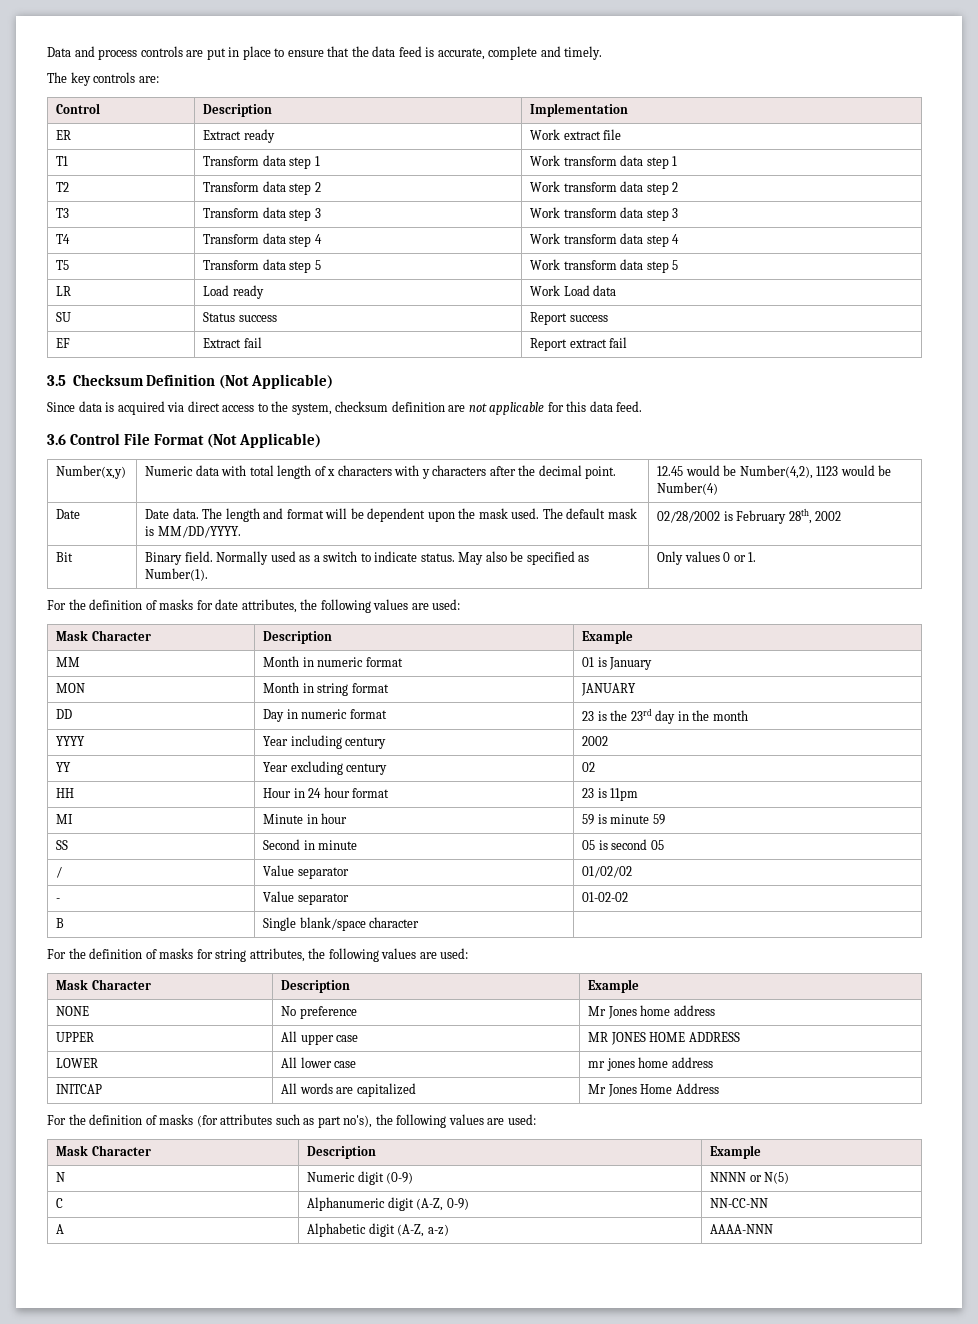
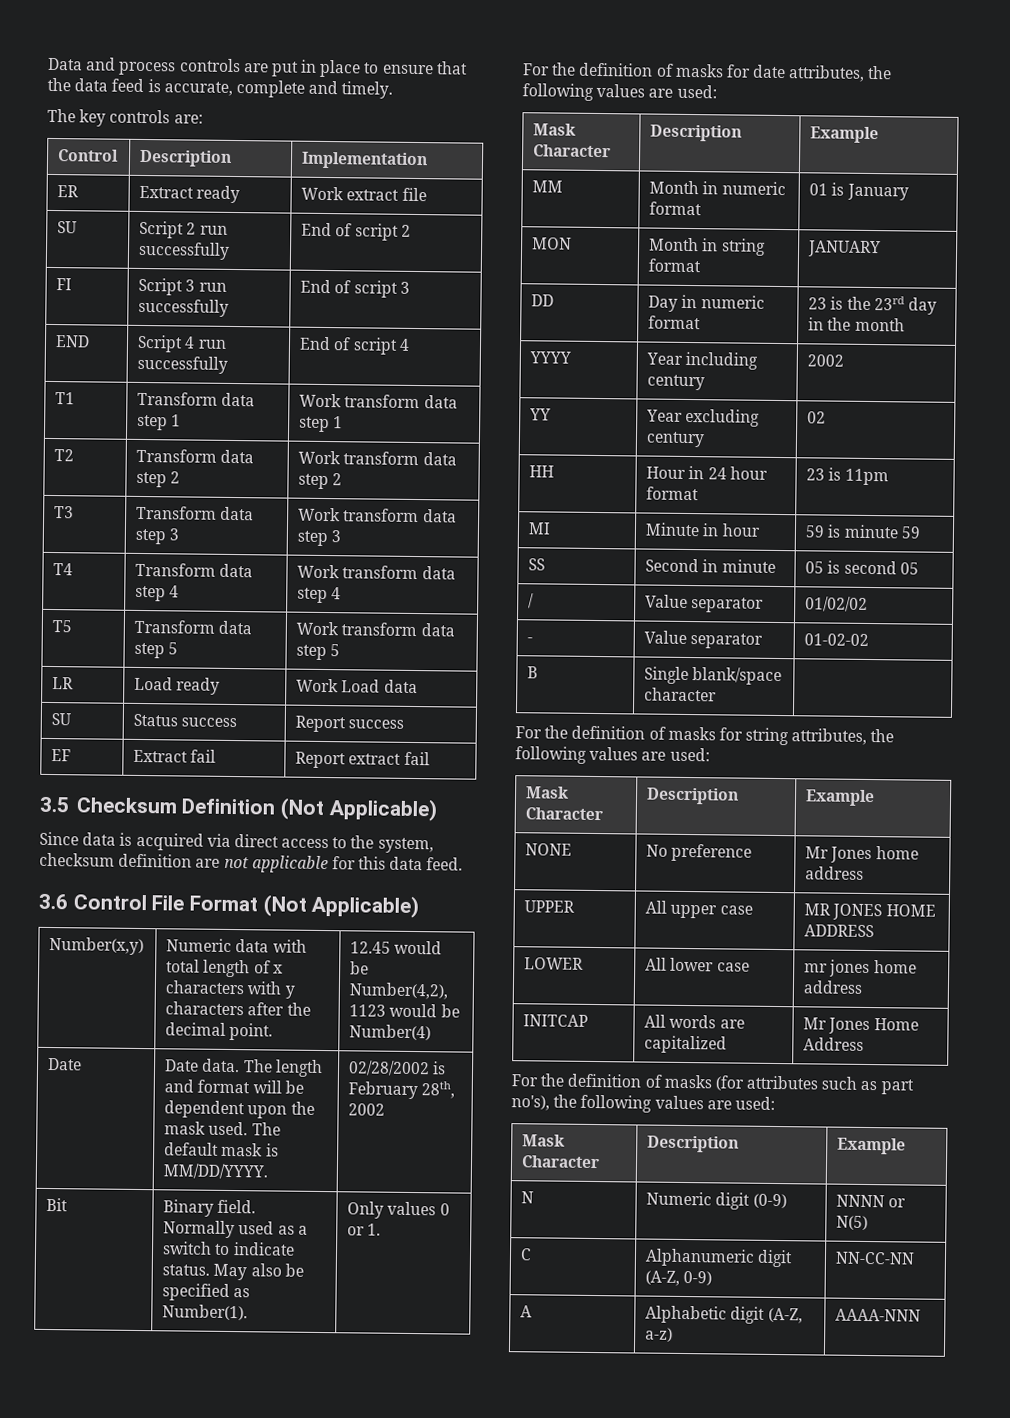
+ SU | Script 2 run successfully | End of script 2
+ FI | Script 3 run successfully | End of script 3
+ END | Script 4 run successfully | End of script 4

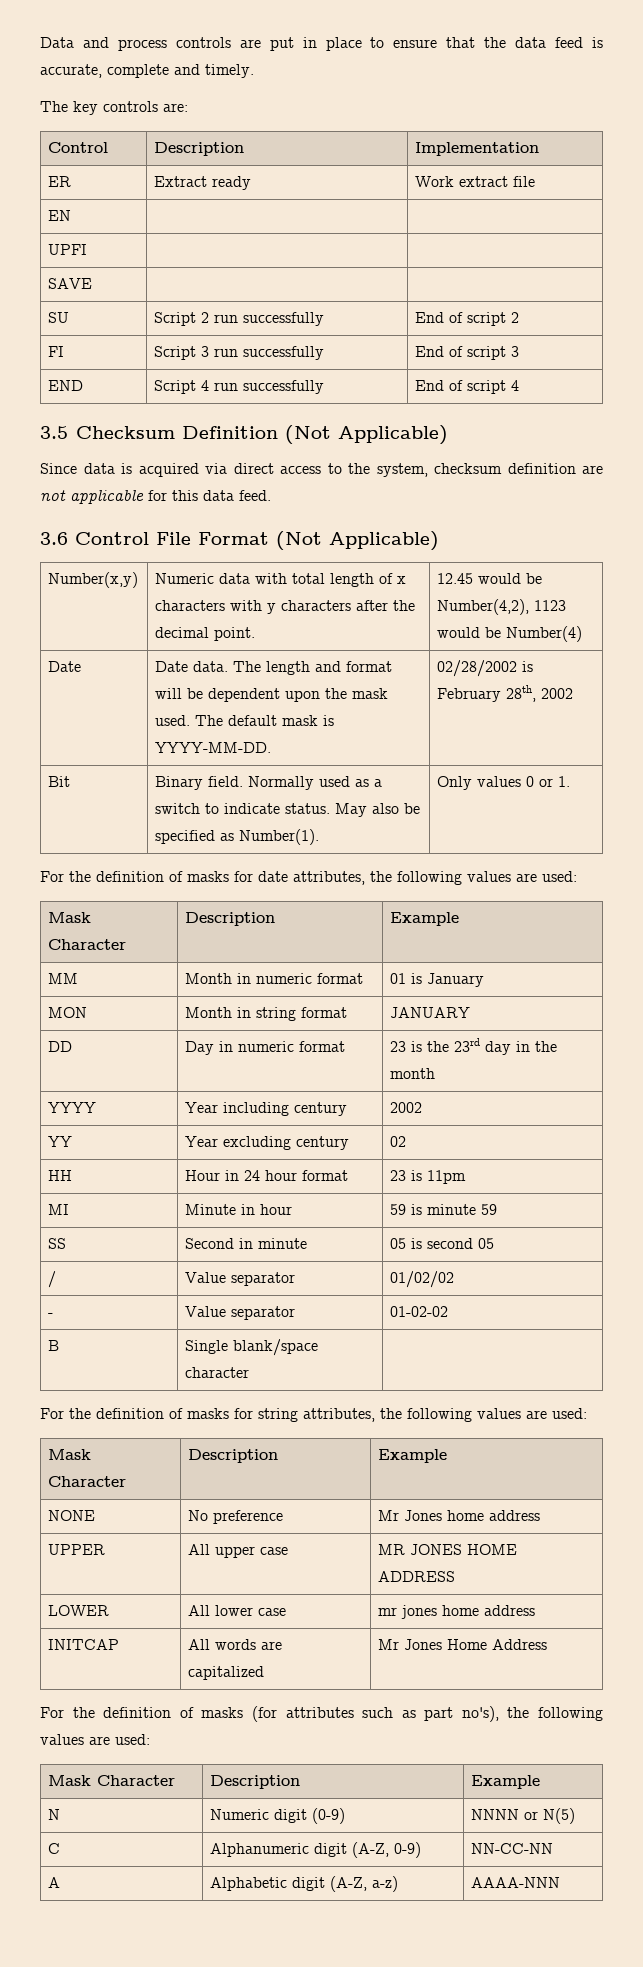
+ EN | |
+ UPFI | |
+ SAVE | |
- T1 | Transform data step 1 | Work transform data step 1
- T2 | Transform data step 2 | Work transform data step 2
- T3 | Transform data step 3 | Work transform data step 3
- T4 | Transform data step 4 | Work transform data step 4
- T5 | Transform data step 5 | Work transform data step 5
- LR | Load ready | Work Load data
- SU | Status success | Report success
- EF | Extract fail | Report extract fail
- Date | Date data. The length and format will be dependent upon the mask used. The default mask is MM/DD/YYYY. | 02/28/2002 is February 28th, 2002
+ Date | Date data. The length and format will be dependent upon the mask used. The default mask is YYYY-MM-DD. | 02/28/2002 is February 28th, 2002

